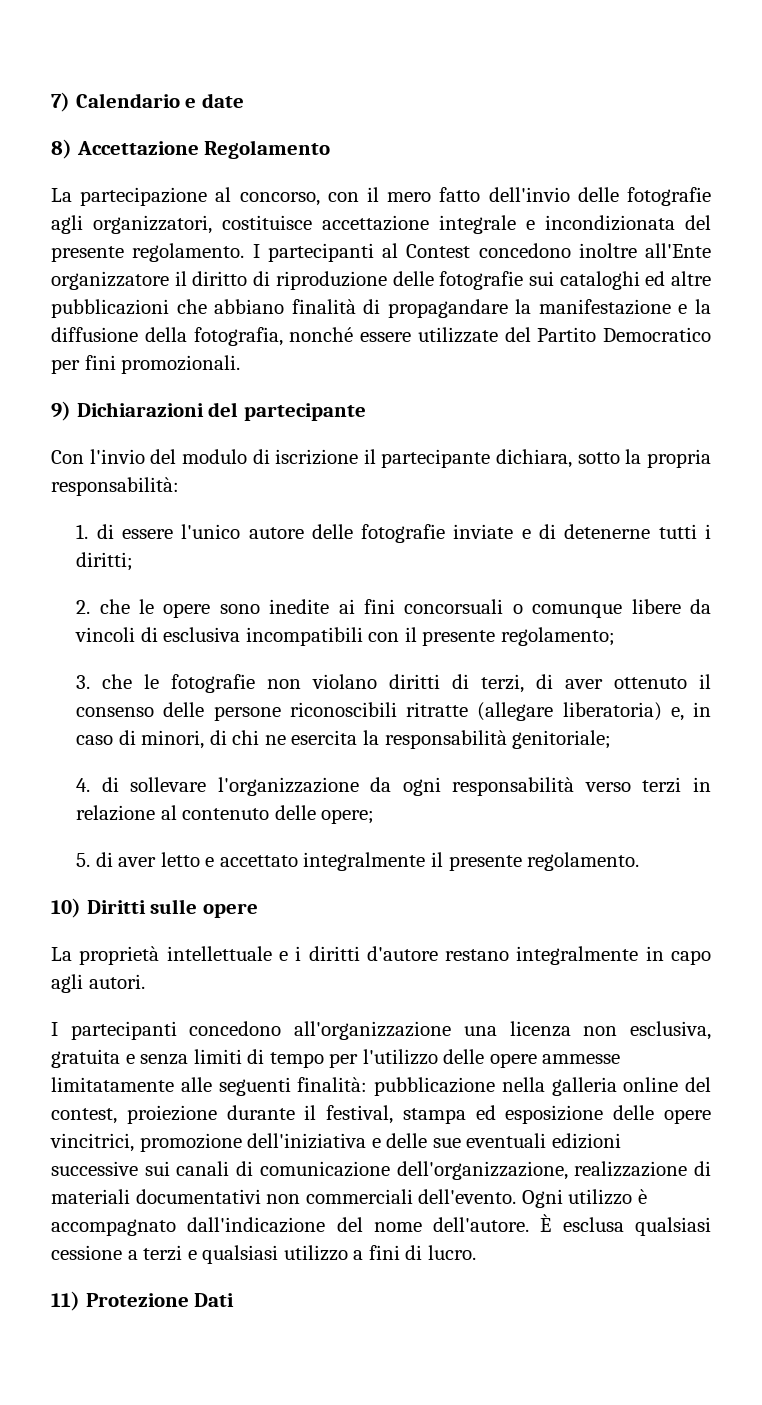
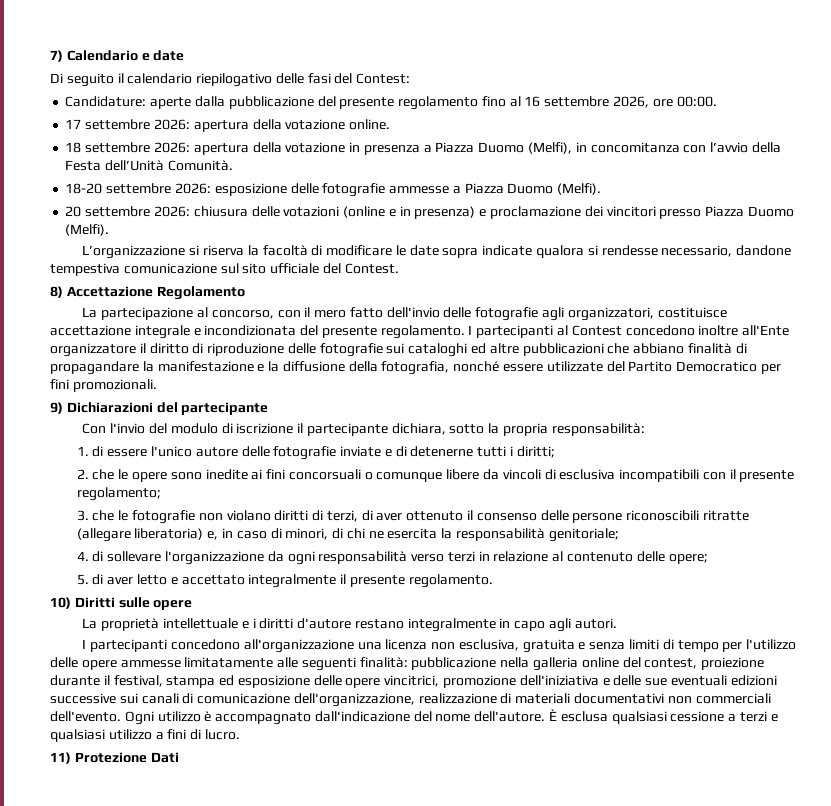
+ Di seguito il calendario riepilogativo delle fasi del Contest:
+ Candidature: aperte dalla pubblicazione del presente regolamento fino al 16 settembre 2026, ore 00:00.
+ 17 settembre 2026: apertura della votazione online.
+ 18 settembre 2026: apertura della votazione in presenza a Piazza Duomo (Melfi), in concomitanza con l’avvio della Festa dell’Unità Comunità.
+ 18-20 settembre 2026: esposizione delle fotografie ammesse a Piazza Duomo (Melfi).
+ 20 settembre 2026: chiusura delle votazioni (online e in presenza) e proclamazione dei vincitori presso Piazza Duomo (Melfi).
+ L’organizzazione si riserva la facoltà di modificare le date sopra indicate qualora si rendesse necessario, dandone tempestiva comunicazione sul sito ufficiale del Contest.

